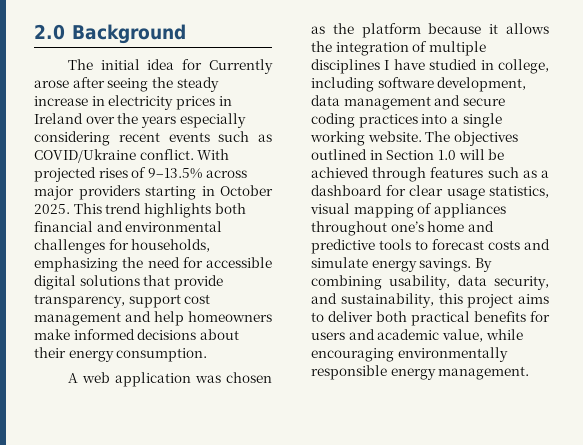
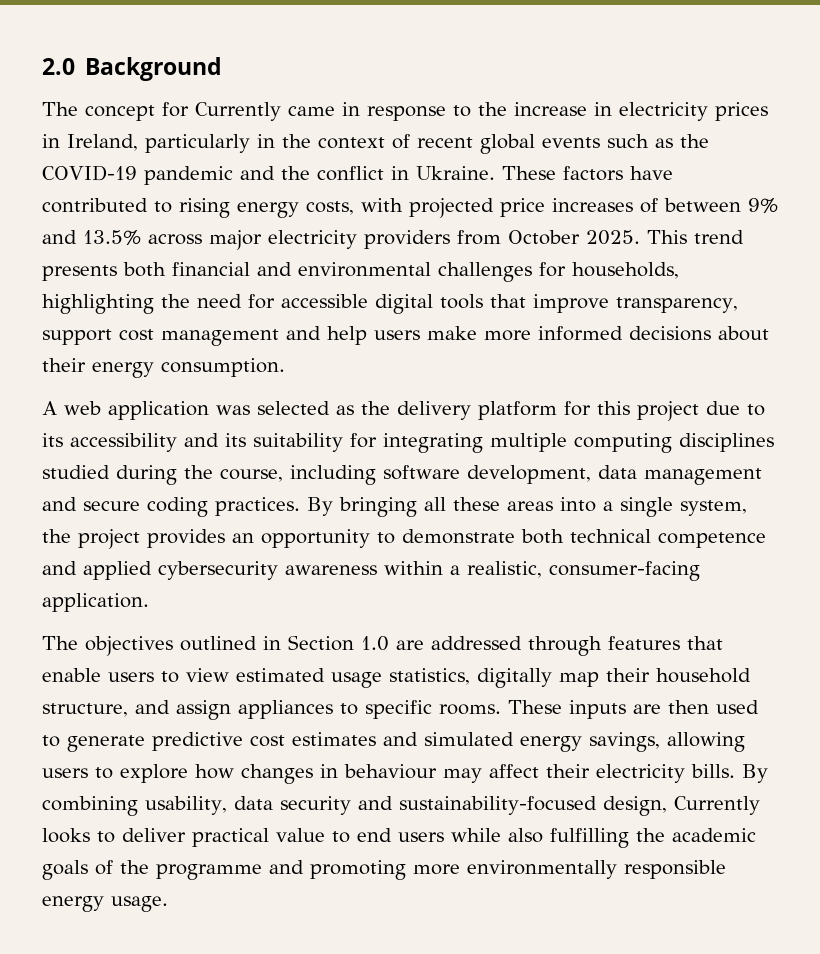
- The initial idea for Currently arose after seeing the steady increase in electricity prices in Ireland over the years especially considering recent events such as COVID/Ukraine conflict. With projected rises of 9–13.5% across major providers starting in October 2025.
+ The concept for Currently came in response to the increase in electricity prices in Ireland, particularly in the context of recent global events such as the COVID-19 pandemic and the conflict in Ukraine. These factors have contributed to rising energy costs, with projected price increases of between 9% and 13.5% across major electricity providers from October 2025.
- This trend highlights both financial and environmental challenges for households, emphasizing the need for accessible digital solutions that provide transparency, support cost management and help homeowners make informed decisions about their energy consumption.
+ This trend presents both financial and environmental challenges for households, highlighting the need for accessible digital tools that improve transparency, support cost management and help users make more informed decisions about their energy consumption.
- A web application was chosen as the platform because it allows the integration of multiple disciplines I have studied in college, including software development, data management and secure coding practices into a single working website. The objectives outlined in Section 1.0 will be achieved through features such as a dashboard for clear usage statistics, visual mapping of appliances throughout one’s home and predictive tools to forecast costs and simulate energy savings. By combining usability, data security, and sustainability, this project aims to deliver both practical benefits for users and academic value, while encouraging environmentally responsible energy management.
+ A web application was selected as the delivery platform for this project due to its accessibility and its suitability for integrating multiple computing disciplines studied during the course, including software development, data management and secure coding practices. By bringing all these areas into a single system, the project provides an opportunity to demonstrate both technical competence and applied cybersecurity awareness within a realistic, consumer-facing application.
+ The objectives outlined in Section 1.0 are addressed through features that enable users to view estimated usage statistics, digitally map their household structure, and assign appliances to specific rooms. These inputs are then used to generate predictive cost estimates and simulated energy savings, allowing users to explore how changes in behaviour may affect their electricity bills. By combining usability, data security and sustainability-focused design, Currently looks to deliver practical value to end users while also fulfilling the academic goals of the programme and promoting more environmentally responsible energy usage.

